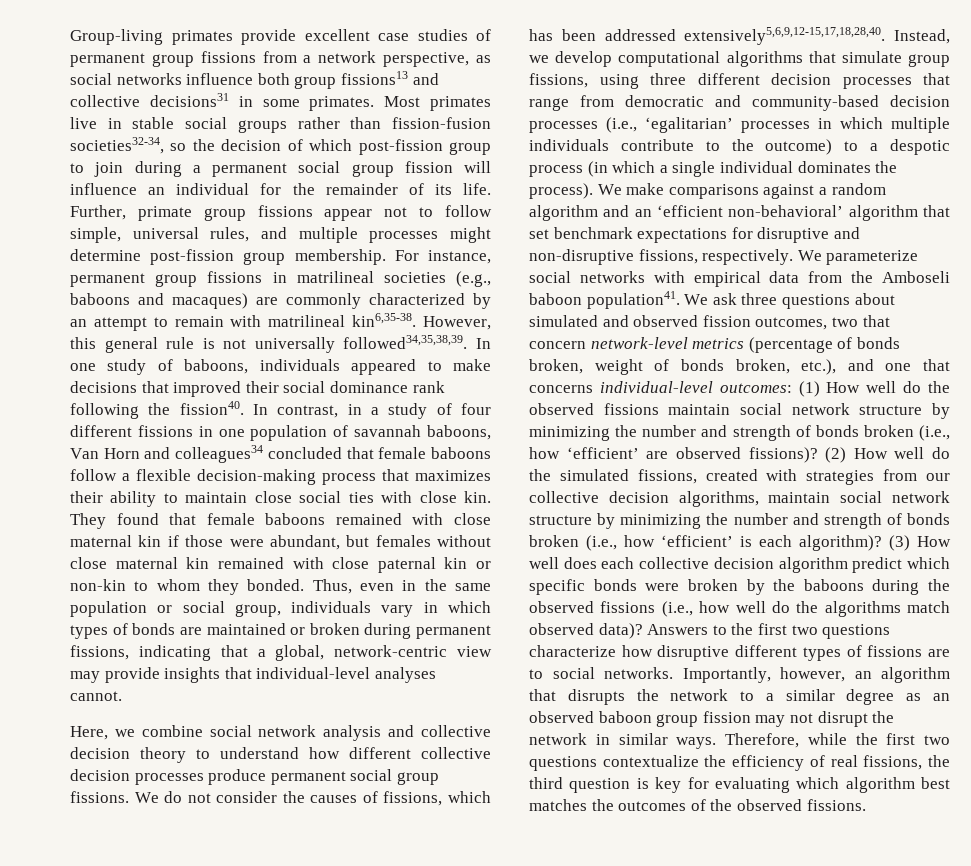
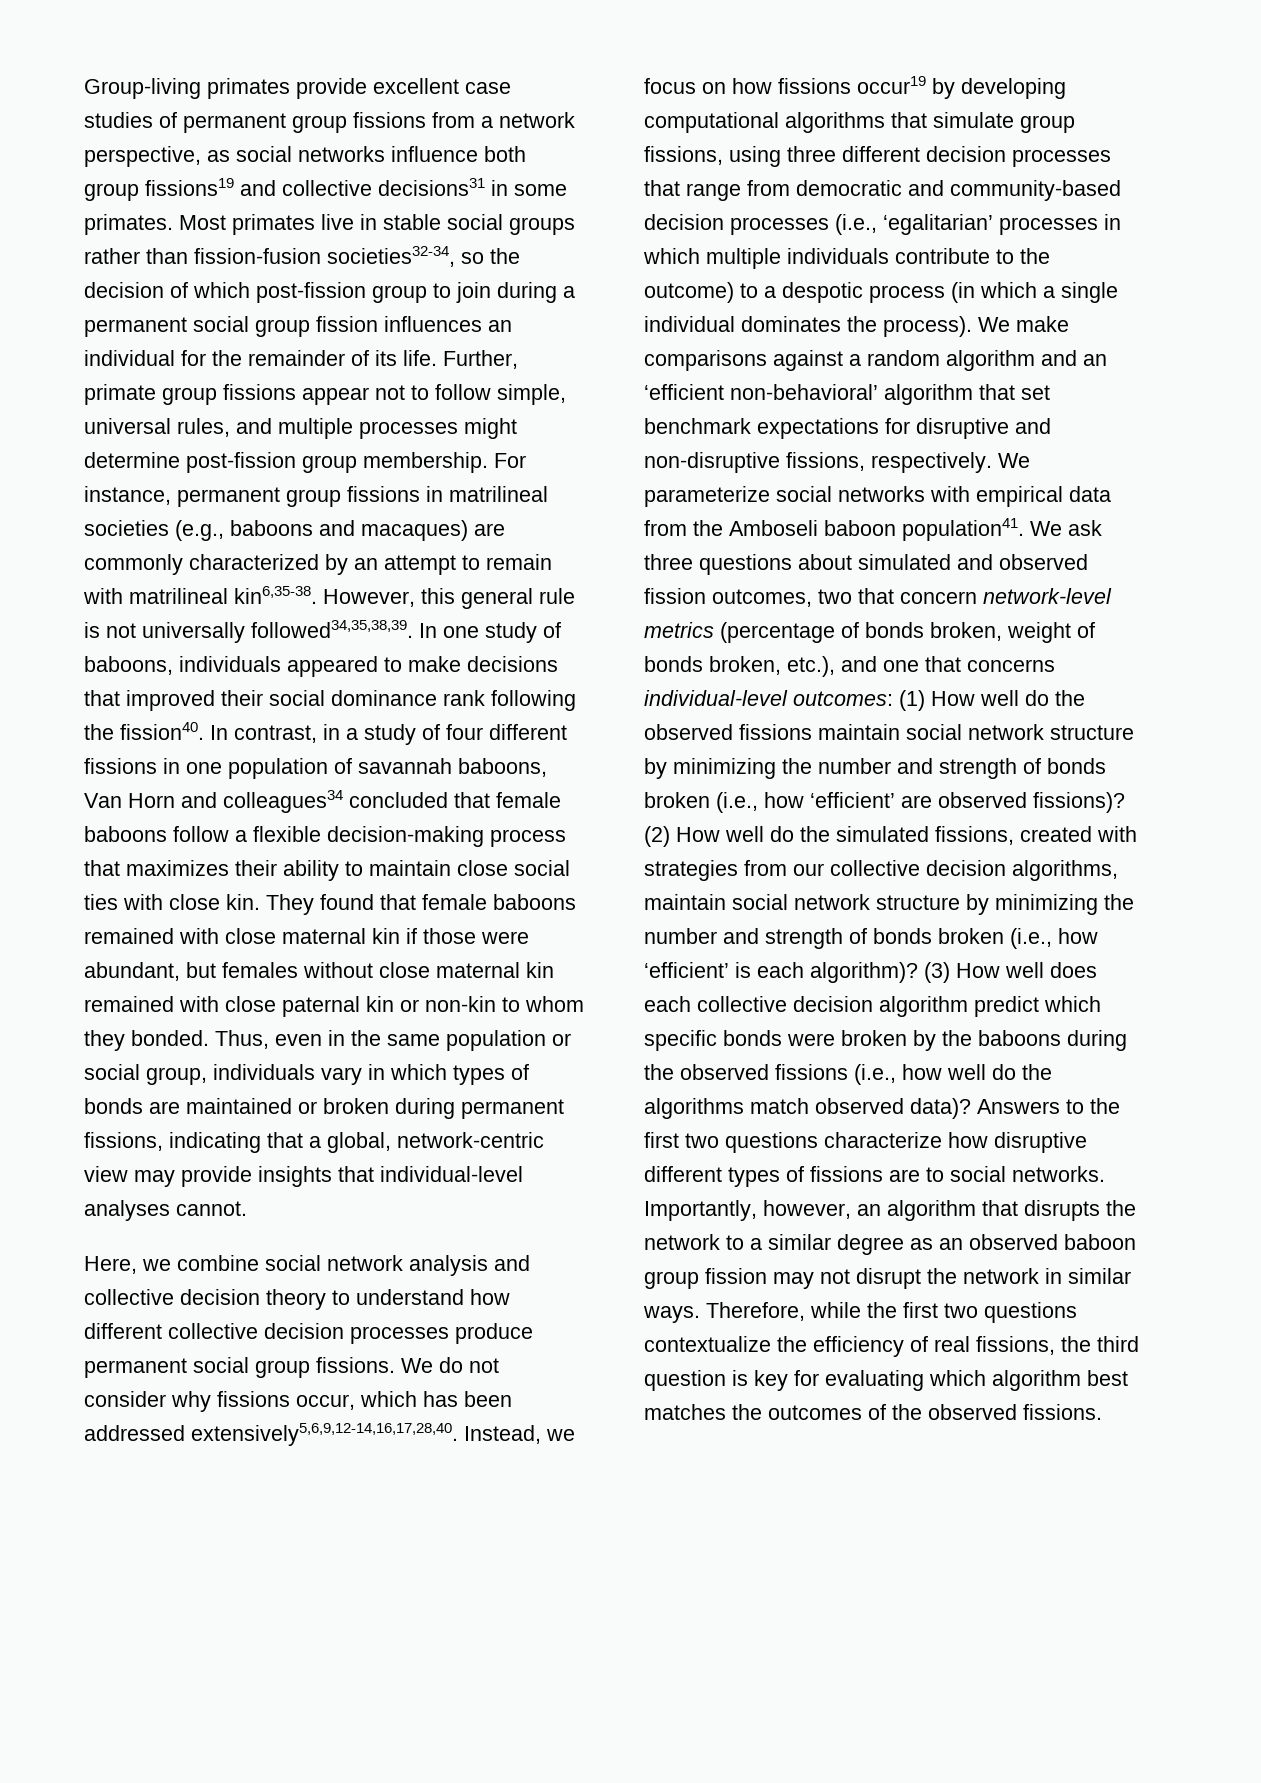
- Group-living primates provide excellent case studies of permanent group fissions from a network perspective, as social networks influence both group fissions13 and collective decisions31 in some primates.
+ Group-living primates provide excellent case studies of permanent group fissions from a network perspective, as social networks influence both group fissions19 and collective decisions31 in some primates.
- Most primates live in stable social groups rather than fission-fusion societies32-34, so the decision of which post-fission group to join during a permanent social group fission will influence an individual for the remainder of its life.
+ Most primates live in stable social groups rather than fission-fusion societies32-34, so the decision of which post-fission group to join during a permanent social group fission influences an individual for the remainder of its life.
- We do not consider the causes of fissions, which has been addressed extensively5,6,9,12-15,17,18,28,40.
+ We do not consider why fissions occur, which has been addressed extensively5,6,9,12-14,16,17,28,40.
- Instead, we develop computational algorithms that simulate group fissions, using three different decision processes that range from democratic and community-based decision processes (i.e., ‘egalitarian’ processes in which multiple individuals contribute to the outcome) to a despotic process (in which a single individual dominates the process).
+ Instead, we focus on how fissions occur19 by developing computational algorithms that simulate group fissions, using three different decision processes that range from democratic and community-based decision processes (i.e., ‘egalitarian’ processes in which multiple individuals contribute to the outcome) to a despotic process (in which a single individual dominates the process).

